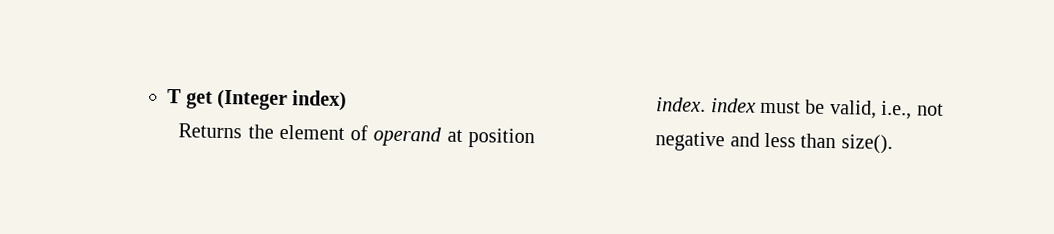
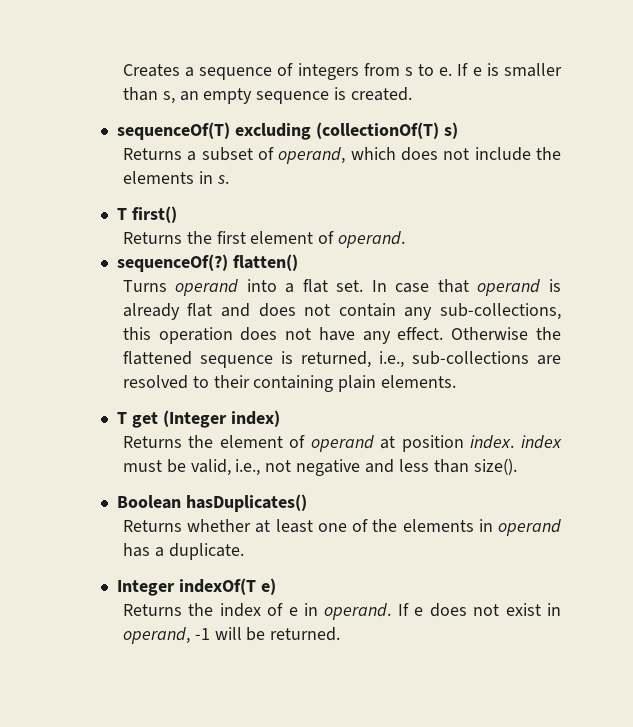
+ Creates a sequence of integers from s to e. If e is smaller than s, an empty sequence is created.
+ sequenceOf(T) excluding (collectionOf(T) s)
+ Returns a subset of operand, which does not include the elements in s.
+ T first()
+ Returns the first element of operand.
+ sequenceOf(?) flatten()
+ Turns operand into a flat set. In case that operand is already flat and does not contain any sub-collections, this operation does not have any effect. Otherwise the flattened sequence is returned, i.e., sub-collections are resolved to their containing plain elements.
+ Boolean hasDuplicates()
+ Returns whether at least one of the elements in operand has a duplicate.
+ Integer indexOf(T e)
+ Returns the index of e in operand. If e does not exist in operand, -1 will be returned.

